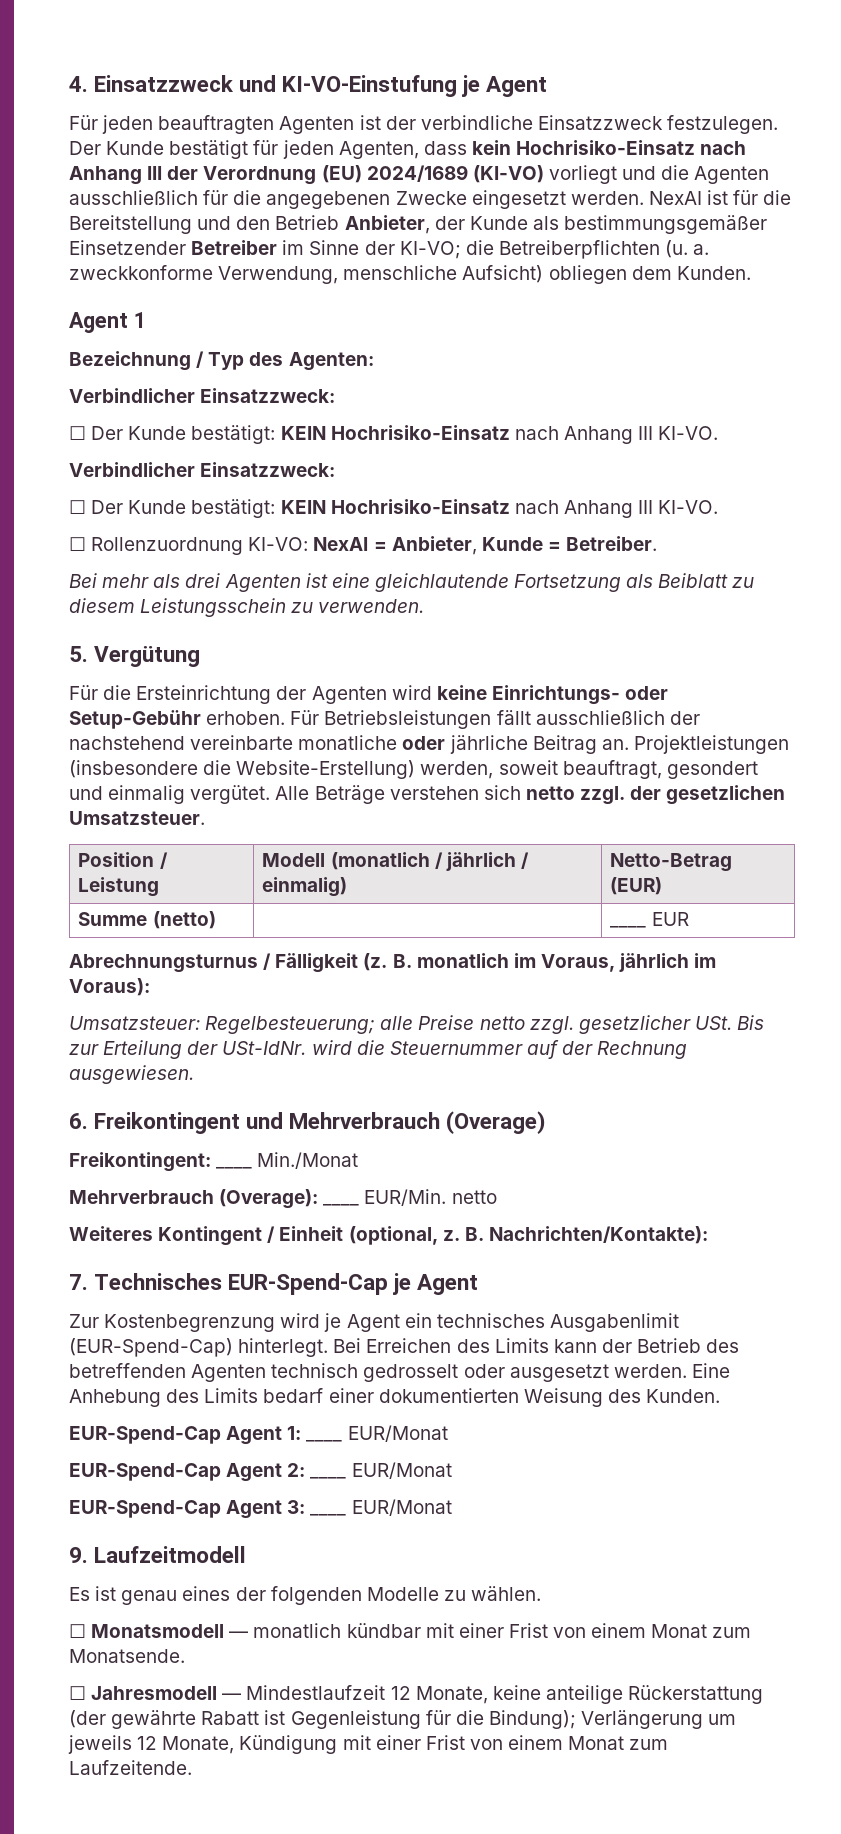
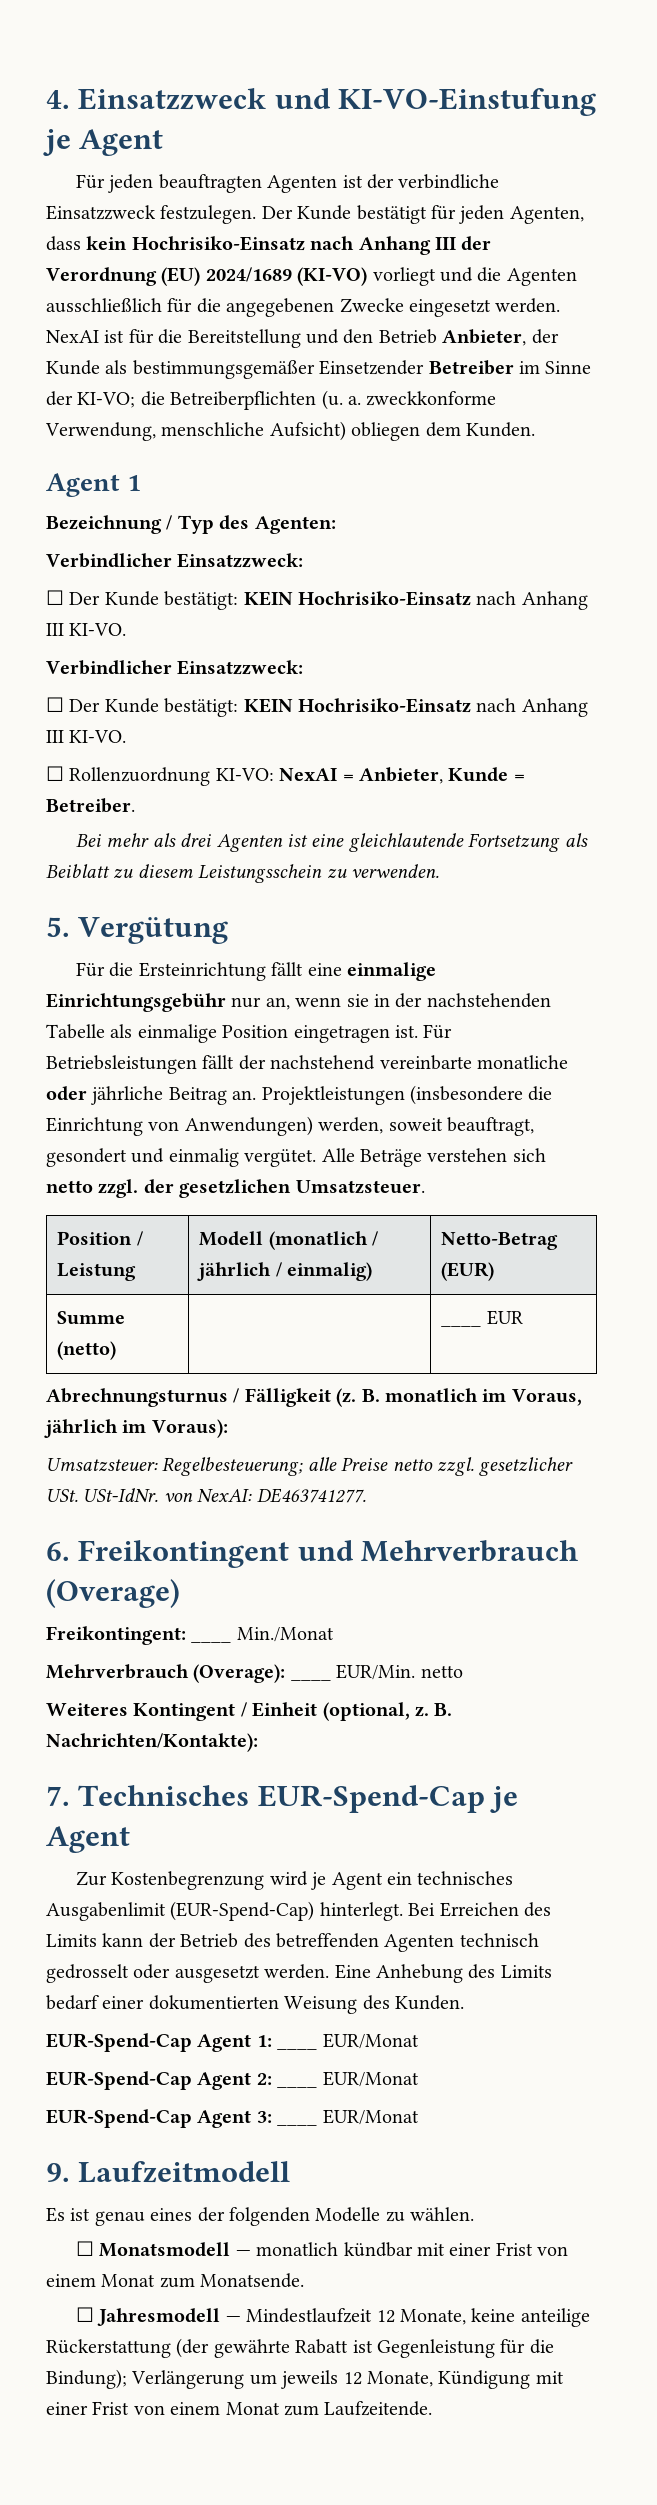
- Für die Ersteinrichtung der Agenten wird keine Einrichtungs- oder Setup-Gebühr erhoben.
+ Für die Ersteinrichtung fällt eine einmalige Einrichtungsgebühr nur an, wenn sie in der nachstehenden Tabelle als einmalige Position eingetragen ist.
- Für Betriebsleistungen fällt ausschließlich der nachstehend vereinbarte monatliche oder jährliche Beitrag an.
+ Für Betriebsleistungen fällt der nachstehend vereinbarte monatliche oder jährliche Beitrag an.
- Projektleistungen (insbesondere die Website-Erstellung) werden, soweit beauftragt, gesondert und einmalig vergütet.
+ Projektleistungen (insbesondere die Einrichtung von Anwendungen) werden, soweit beauftragt, gesondert und einmalig vergütet.
- Umsatzsteuer: Regelbesteuerung; alle Preise netto zzgl. gesetzlicher USt. Bis zur Erteilung der USt-IdNr. wird die Steuernummer auf der Rechnung ausgewiesen.
+ Umsatzsteuer: Regelbesteuerung; alle Preise netto zzgl. gesetzlicher USt. USt-IdNr. von NexAI: DE463741277.

